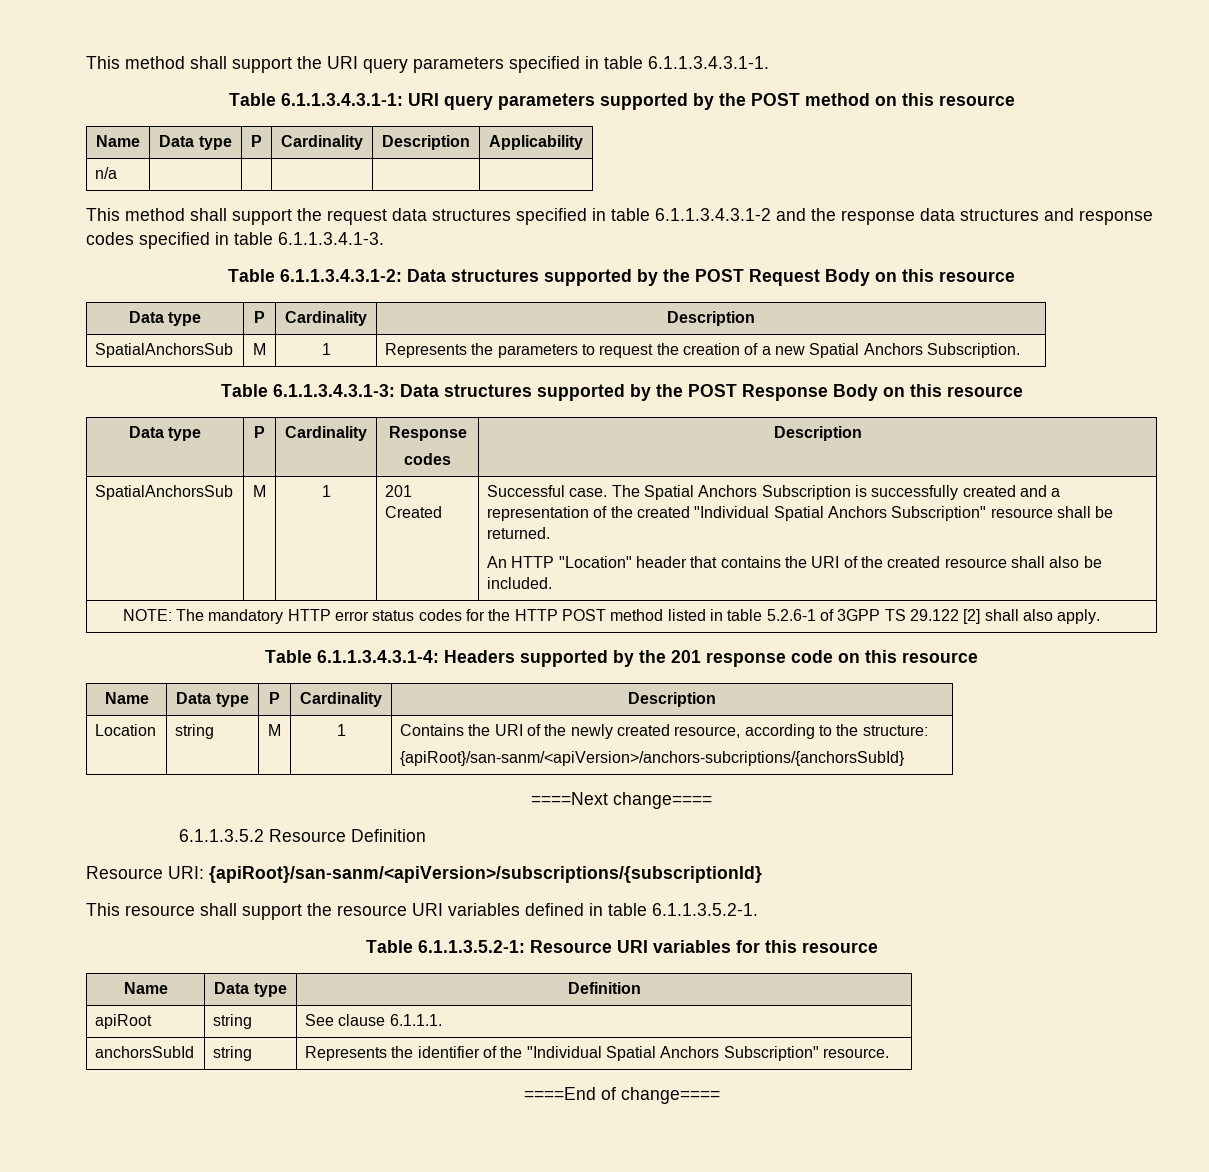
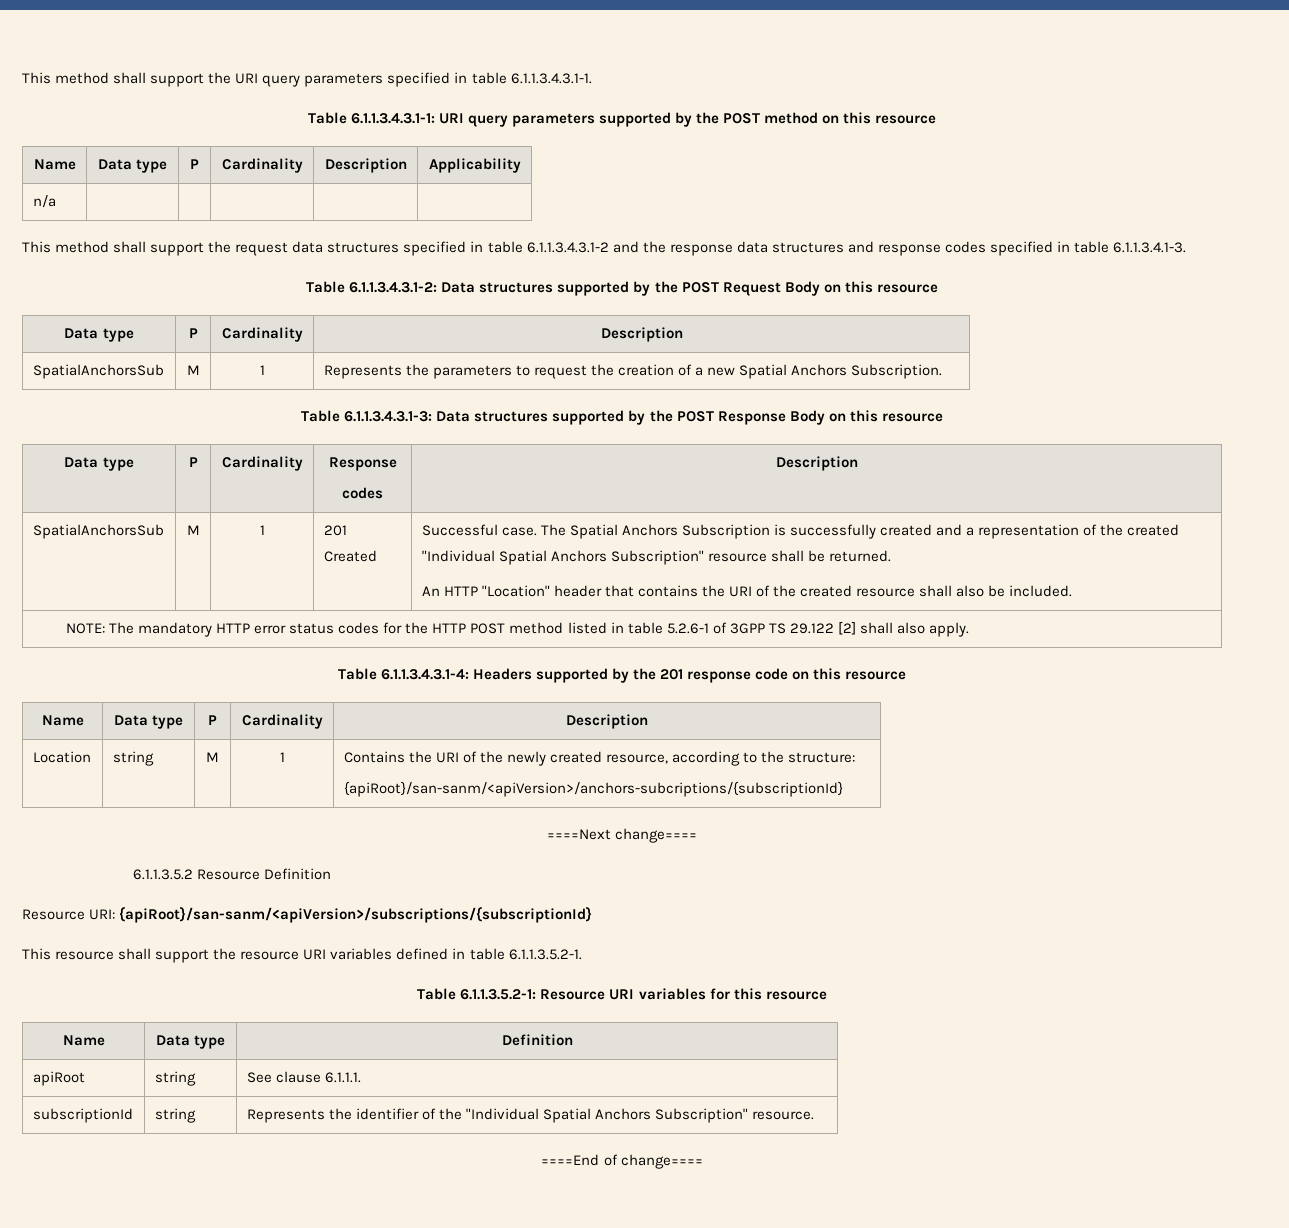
  Location | string | M | 1 | Contains the URI of the newly created resource, according to the structure:
- {apiRoot}/san-sanm/<apiVersion>/anchors-subcriptions/{anchorsSubId}
+ {apiRoot}/san-sanm/<apiVersion>/anchors-subcriptions/{subscriptionId}
- anchorsSubId | string | Represents the identifier of the "Individual Spatial Anchors Subscription" resource.
+ subscriptionId | string | Represents the identifier of the "Individual Spatial Anchors Subscription" resource.

